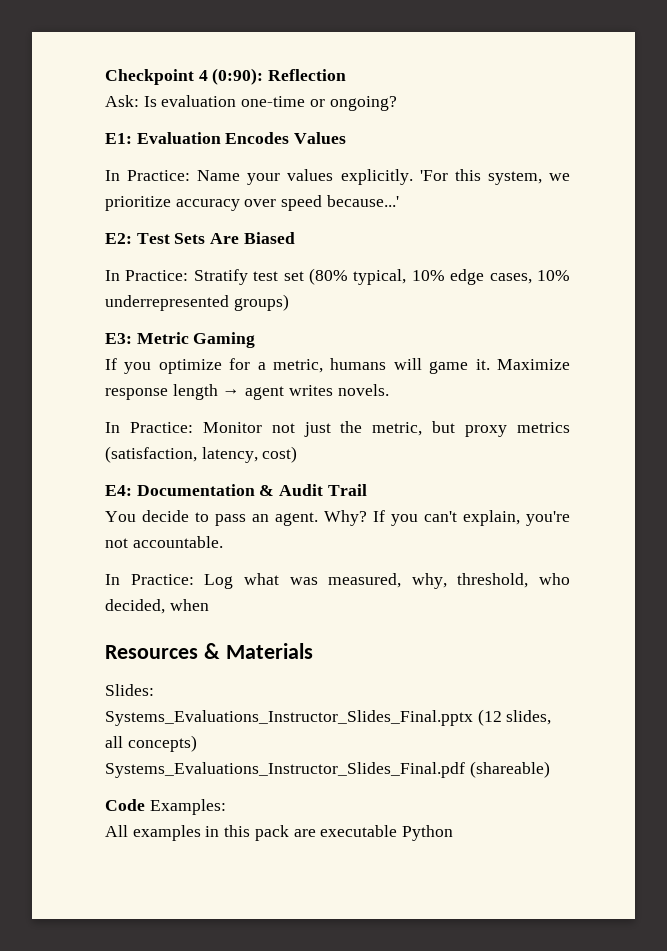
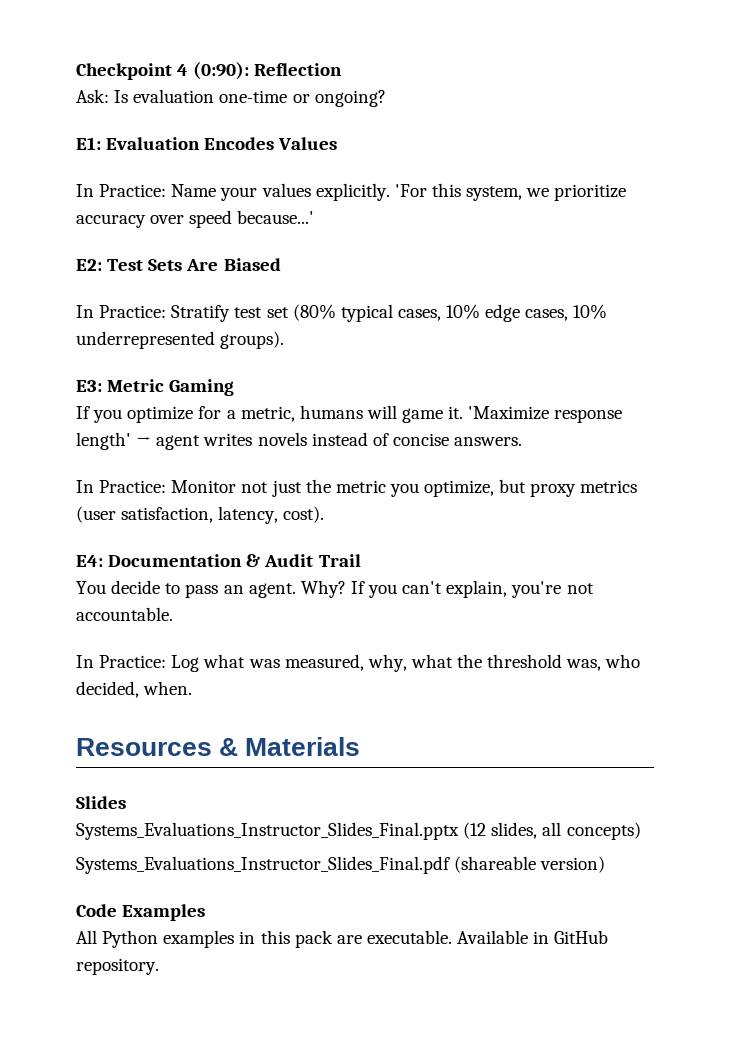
- In Practice: Stratify test set (80% typical, 10% edge cases, 10% underrepresented groups)
+ In Practice: Stratify test set (80% typical cases, 10% edge cases, 10% underrepresented groups).
- Maximize response length → agent writes novels.
+ 'Maximize response length' → agent writes novels instead of concise answers.
- In Practice: Monitor not just the metric, but proxy metrics (satisfaction, latency, cost)
+ In Practice: Monitor not just the metric you optimize, but proxy metrics (user satisfaction, latency, cost).
- In Practice: Log what was measured, why, threshold, who decided, when
+ In Practice: Log what was measured, why, what the threshold was, who decided, when.
- Slides:
+ Slides
- Systems_Evaluations_Instructor_Slides_Final.pdf (shareable)
+ Systems_Evaluations_Instructor_Slides_Final.pdf (shareable version)
- Code Examples:
+ Code Examples
- All examples in this pack are executable Python
+ All Python examples in this pack are executable. Available in GitHub repository.

